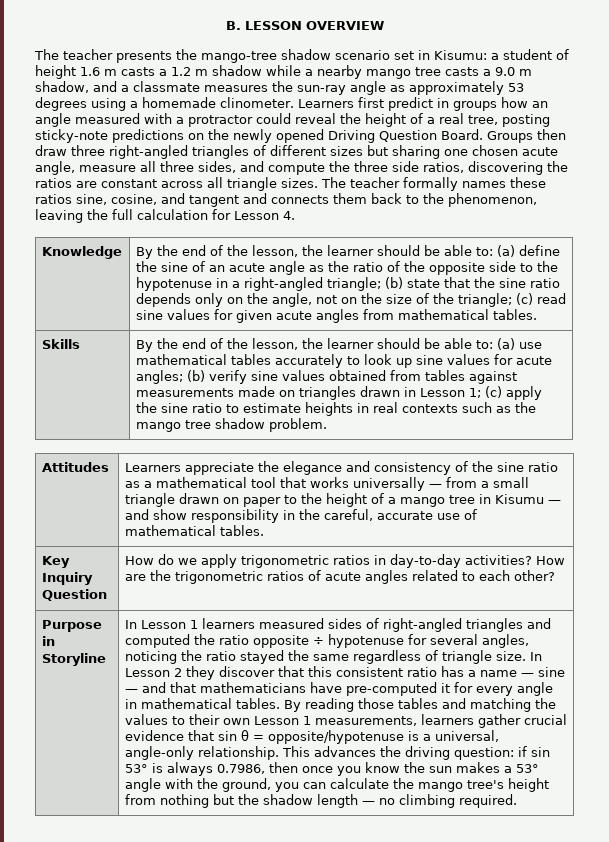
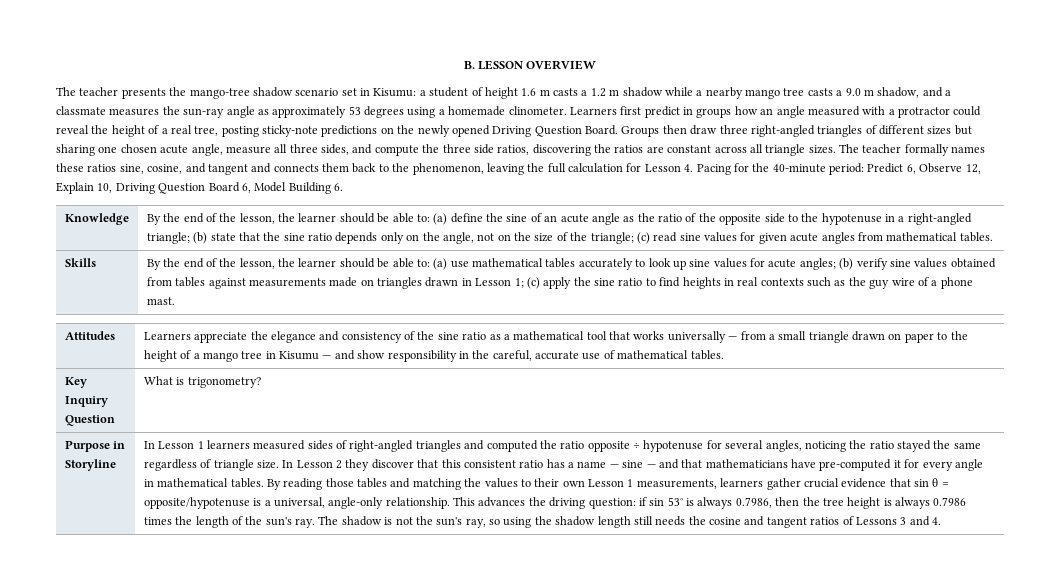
- The teacher formally names these ratios sine, cosine, and tangent and connects them back to the phenomenon, leaving the full calculation for Lesson 4.
+ The teacher formally names these ratios sine, cosine, and tangent and connects them back to the phenomenon, leaving the full calculation for Lesson 4. Pacing for the 40-minute period: Predict 6, Observe 12, Explain 10, Driving Question Board 6, Model Building 6.
- By the end of the lesson, the learner should be able to: (a) use mathematical tables accurately to look up sine values for acute angles; (b) verify sine values obtained from tables against measurements made on triangles drawn in Lesson 1; (c) apply the sine ratio to estimate heights in real contexts such as the mango tree shadow problem.
+ By the end of the lesson, the learner should be able to: (a) use mathematical tables accurately to look up sine values for acute angles; (b) verify sine values obtained from tables against measurements made on triangles drawn in Lesson 1; (c) apply the sine ratio to find heights in real contexts such as the guy wire of a phone mast.
- Key Inquiry Question | How do we apply trigonometric ratios in day-to-day activities? How are the trigonometric ratios of acute angles related to each other?
+ Key Inquiry Question | What is trigonometry?
- This advances the driving question: if sin 53° is always 0.7986, then once you know the sun makes a 53° angle with the ground, you can calculate the mango tree's height from nothing but the shadow length — no climbing required.
+ This advances the driving question: if sin 53° is always 0.7986, then the tree height is always 0.7986 times the length of the sun's ray. The shadow is not the sun's ray, so using the shadow length still needs the cosine and tangent ratios of Lessons 3 and 4.

